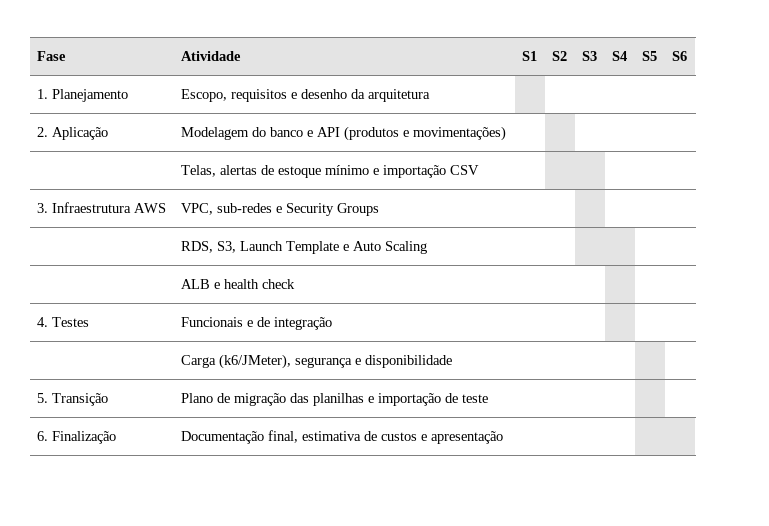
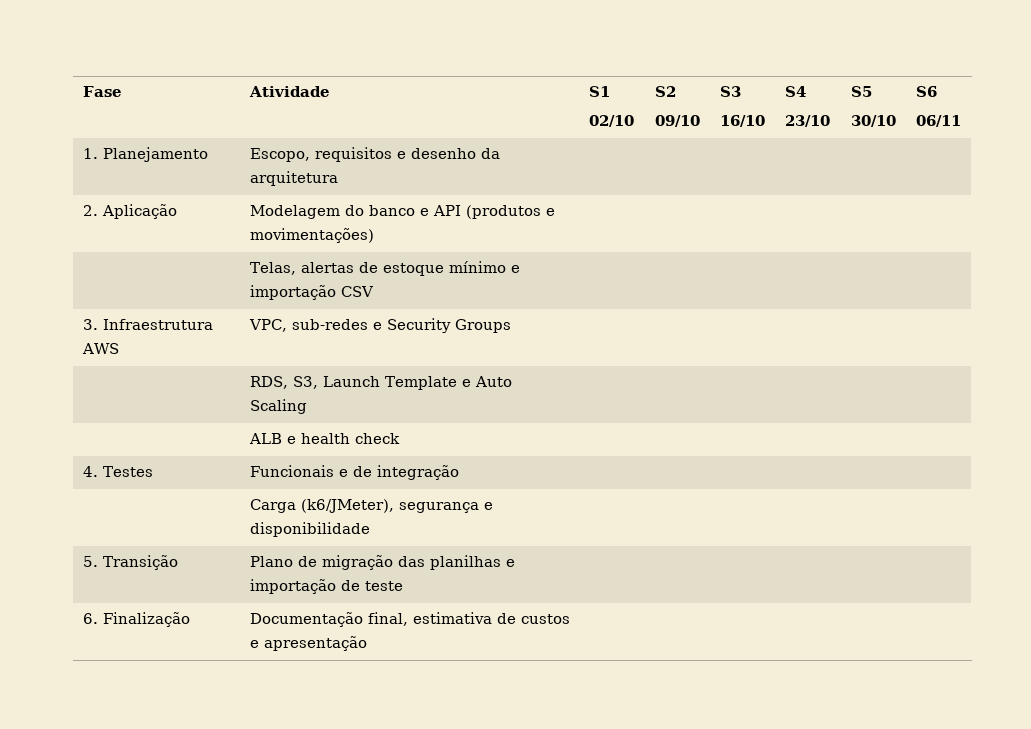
- Fase | Atividade | S1 | S2 | S3 | S4 | S5 | S6
+ Fase | Atividade | S1
+ 02/10 | S2
+ 09/10 | S3
+ 16/10 | S4
+ 23/10 | S5
+ 30/10 | S6
+ 06/11

